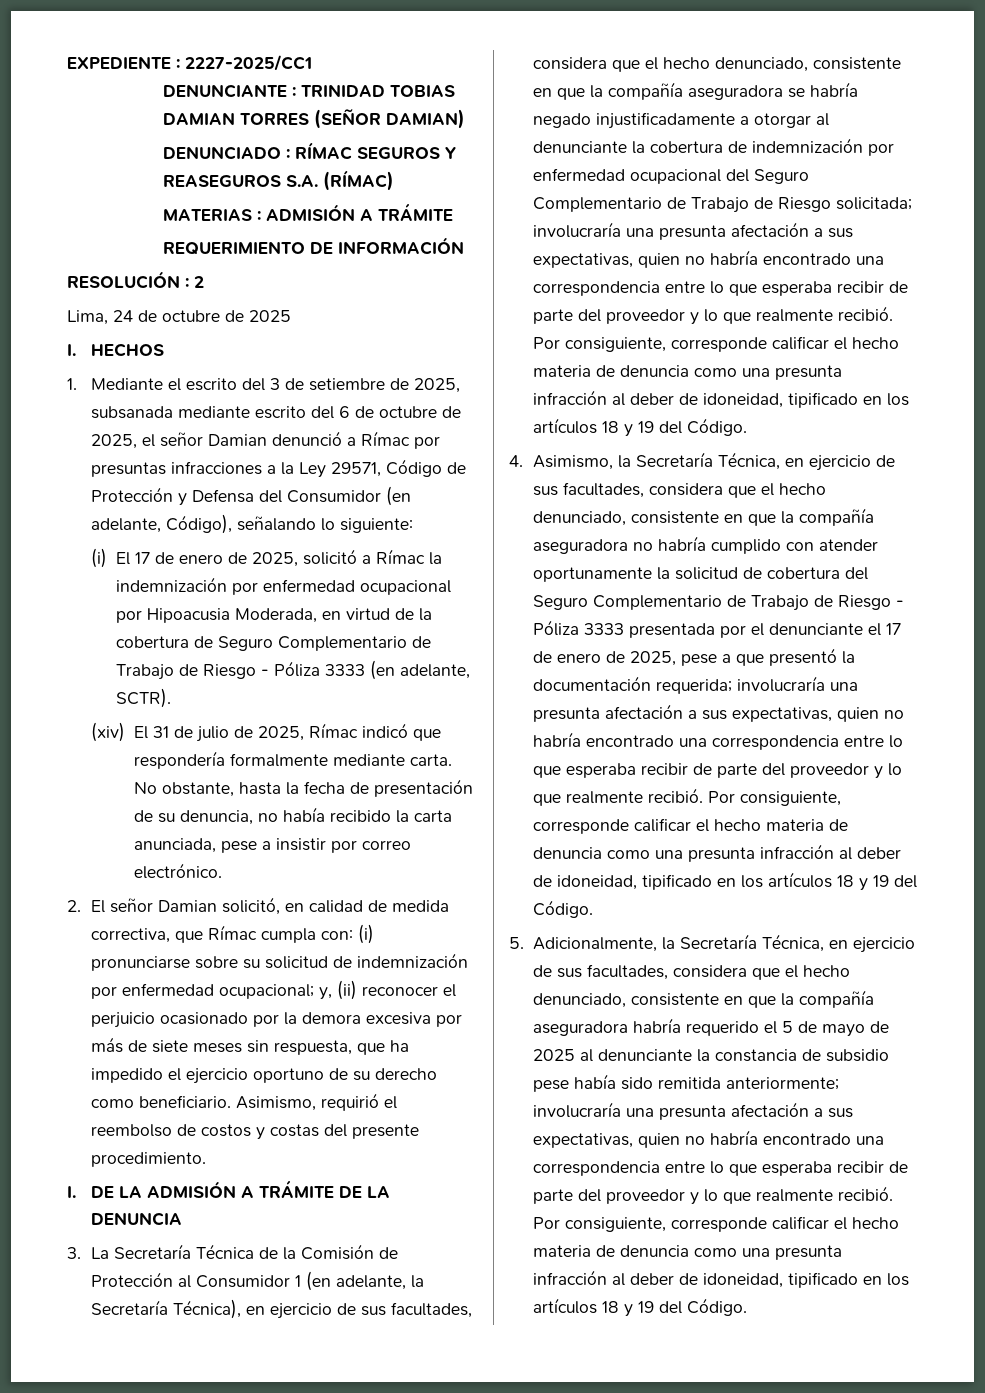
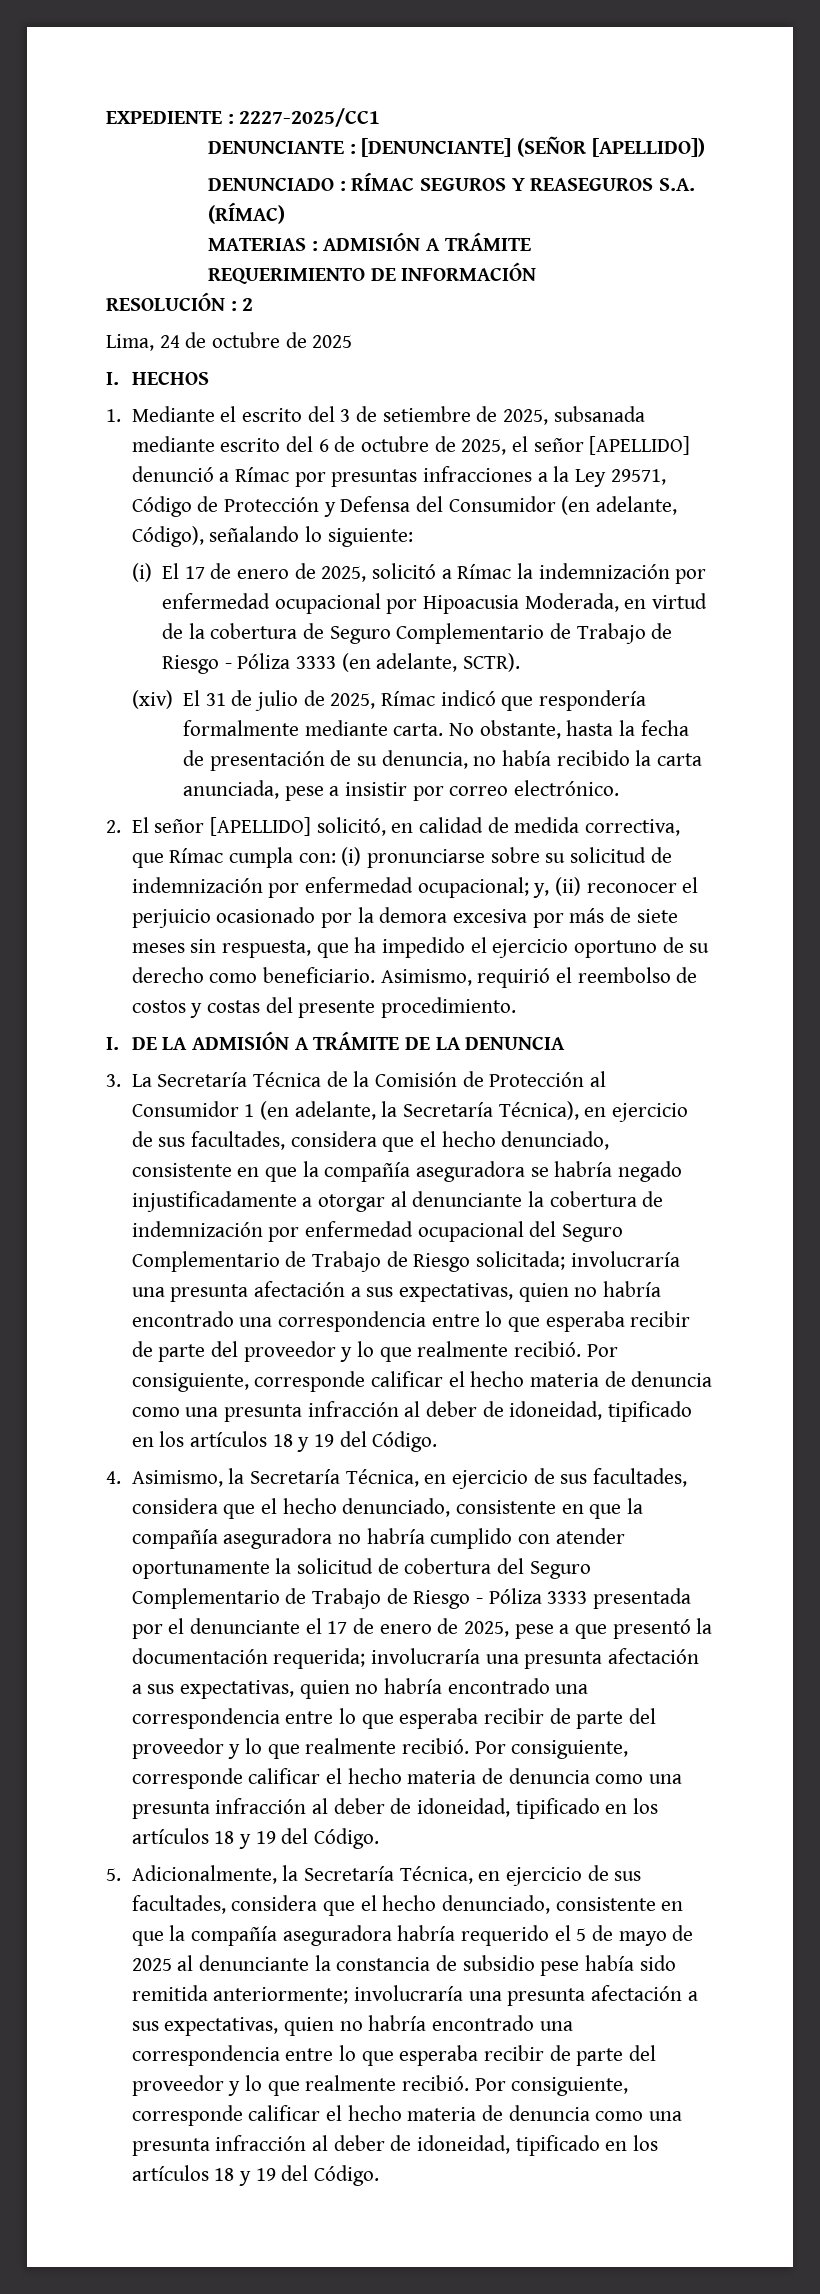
- DENUNCIANTE : TRINIDAD TOBIAS DAMIAN TORRES (SEÑOR DAMIAN)
+ DENUNCIANTE : [DENUNCIANTE] (SEÑOR [APELLIDO])
- 1. Mediante el escrito del 3 de setiembre de 2025, subsanada mediante escrito del 6 de octubre de 2025, el señor Damian denunció a Rímac por presuntas infracciones a la Ley 29571, Código de Protección y Defensa del Consumidor (en adelante, Código), señalando lo siguiente:
+ 1. Mediante el escrito del 3 de setiembre de 2025, subsanada mediante escrito del 6 de octubre de 2025, el señor [APELLIDO] denunció a Rímac por presuntas infracciones a la Ley 29571, Código de Protección y Defensa del Consumidor (en adelante, Código), señalando lo siguiente:
- 2. El señor Damian solicitó, en calidad de medida correctiva, que Rímac cumpla con: (i) pronunciarse sobre su solicitud de indemnización por enfermedad ocupacional; y, (ii) reconocer el perjuicio ocasionado por la demora excesiva por más de siete meses sin respuesta, que ha impedido el ejercicio oportuno de su derecho como beneficiario.
+ 2. El señor [APELLIDO] solicitó, en calidad de medida correctiva, que Rímac cumpla con: (i) pronunciarse sobre su solicitud de indemnización por enfermedad ocupacional; y, (ii) reconocer el perjuicio ocasionado por la demora excesiva por más de siete meses sin respuesta, que ha impedido el ejercicio oportuno de su derecho como beneficiario.

